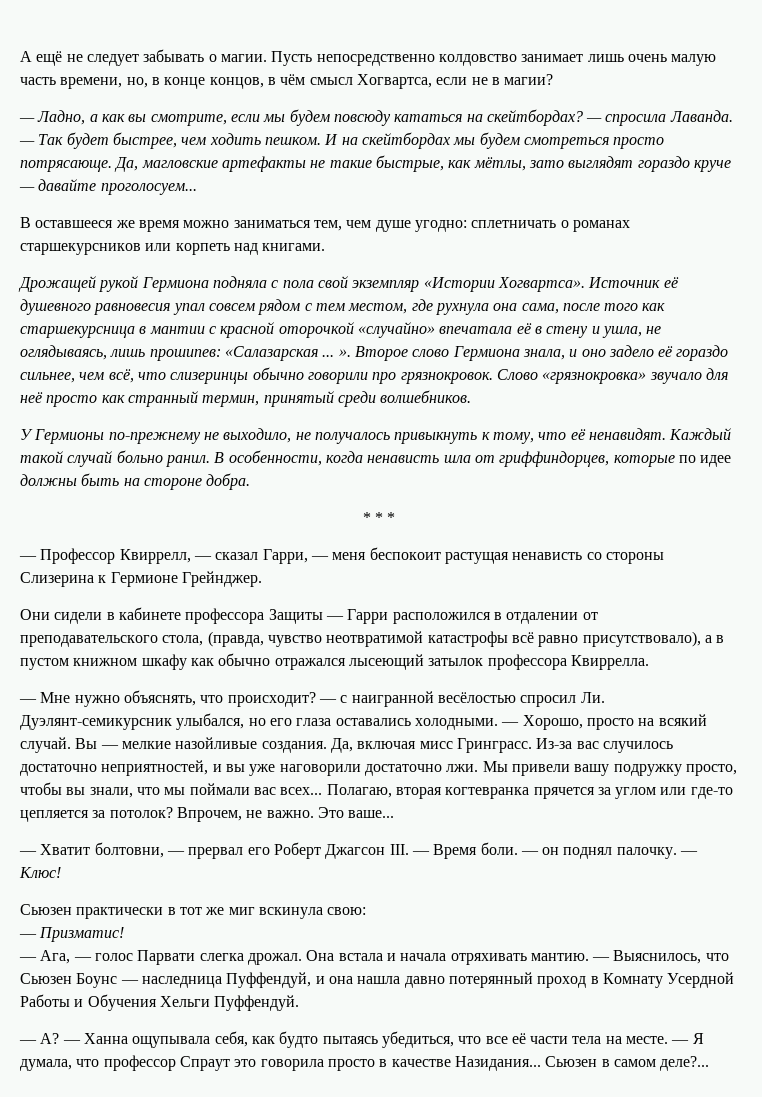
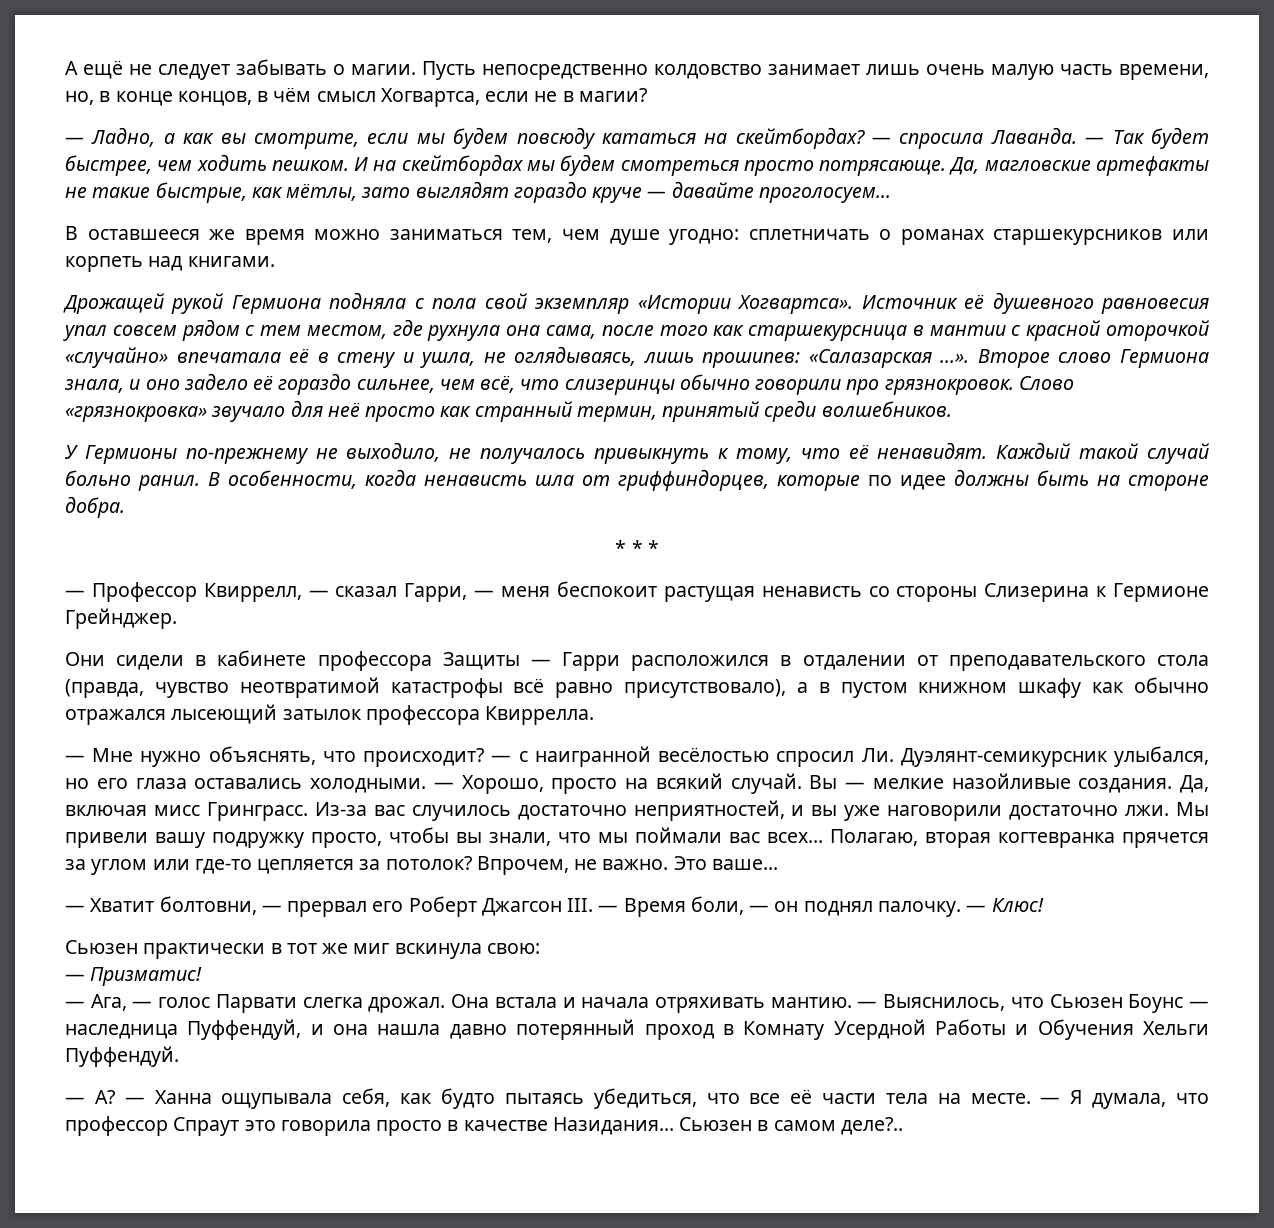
- Источник её душевного равновесия упал совсем рядом с тем местом, где рухнула она сама, после того как старшекурсница в мантии с красной оторочкой «случайно» впечатала её в стену и ушла, не оглядываясь, лишь прошипев: «Салазарская ... ». Второе слово Гермиона знала, и оно задело её гораздо сильнее, чем всё, что слизеринцы обычно говорили про грязнокровок.
+ Источник её душевного равновесия упал совсем рядом с тем местом, где рухнула она сама, после того как старшекурсница в мантии с красной оторочкой «случайно» впечатала её в стену и ушла, не оглядываясь, лишь прошипев: «Салазарская ...». Второе слово Гермиона знала, и оно задело её гораздо сильнее, чем всё, что слизеринцы обычно говорили про грязнокровок.
- Они сидели в кабинете профессора Защиты — Гарри расположился в отдалении от преподавательского стола, (правда, чувство неотвратимой катастрофы всё равно присутствовало), а в пустом книжном шкафу как обычно отражался лысеющий затылок профессора Квиррелла.
+ Они сидели в кабинете профессора Защиты — Гарри расположился в отдалении от преподавательского стола (правда, чувство неотвратимой катастрофы всё равно присутствовало), а в пустом книжном шкафу как обычно отражался лысеющий затылок профессора Квиррелла.
- — Хватит болтовни, — прервал его Роберт Джагсон III. — Время боли. — он поднял палочку.
+ — Хватит болтовни, — прервал его Роберт Джагсон III. — Время боли, — он поднял палочку.
- Сьюзен в самом деле?...
+ Сьюзен в самом деле?..

